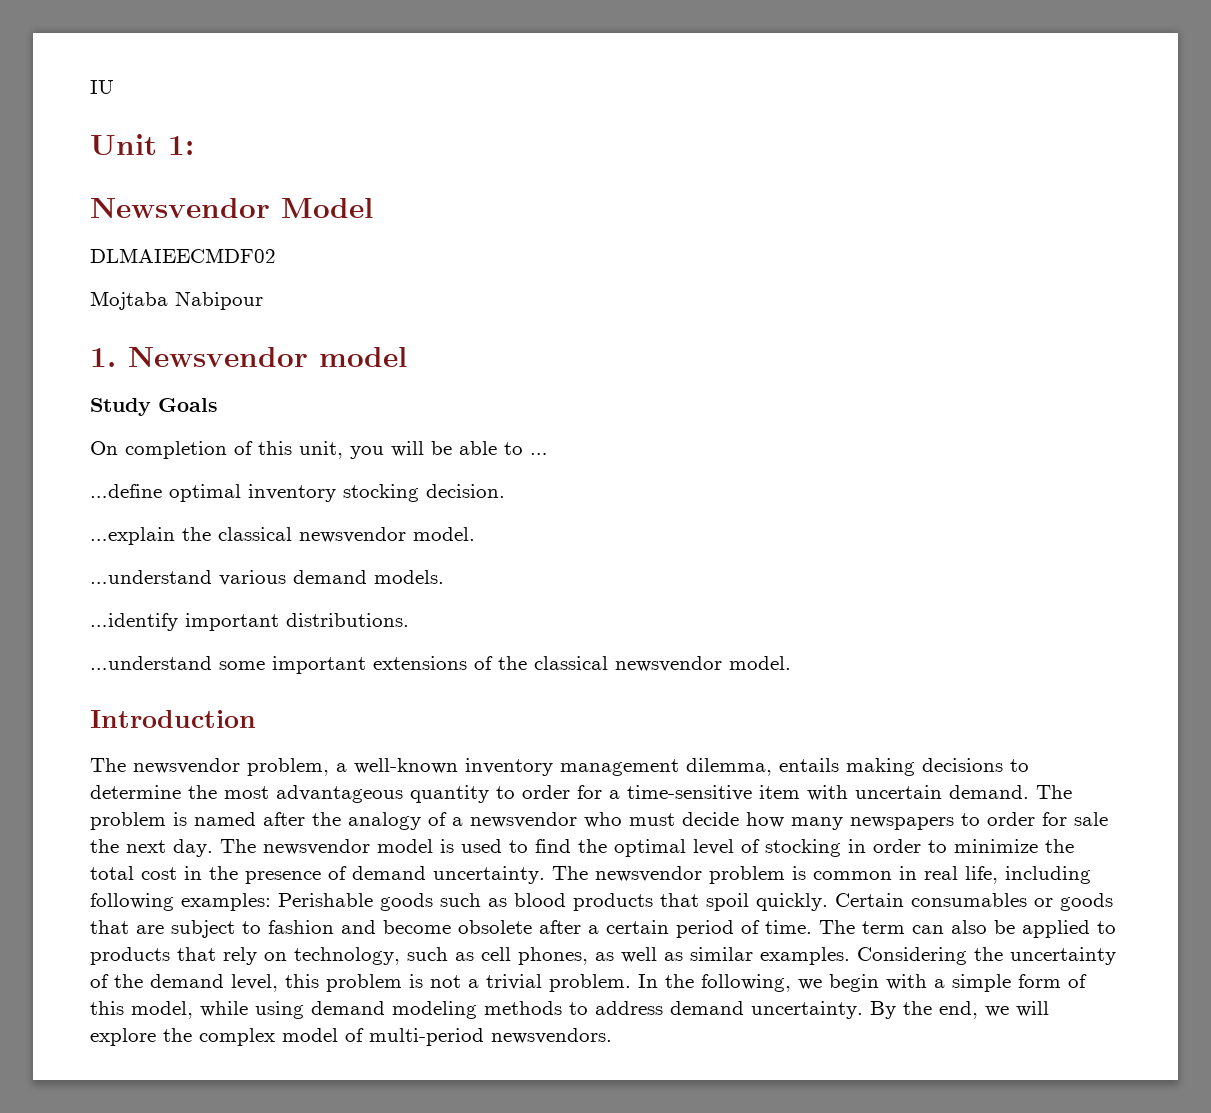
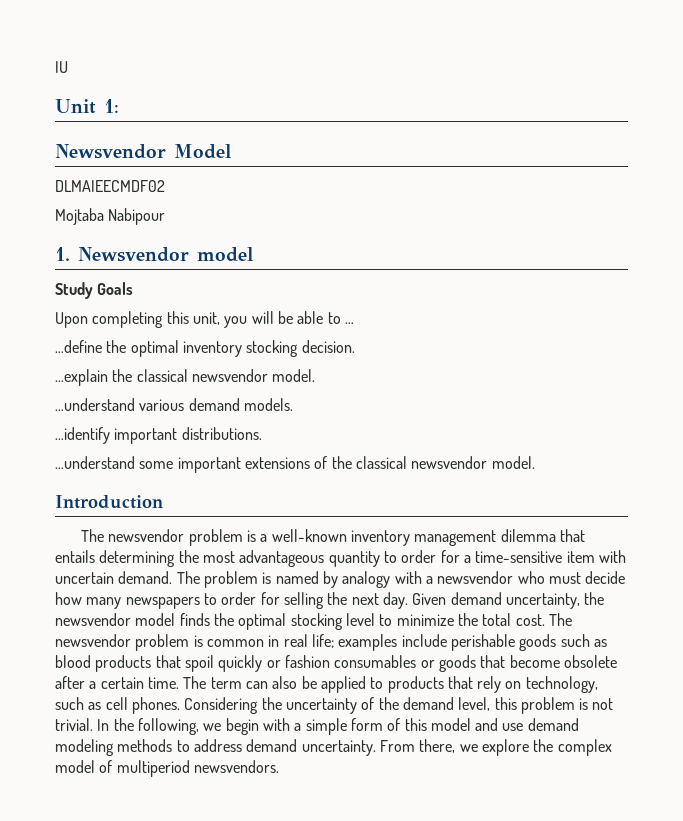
- On completion of this unit, you will be able to …
+ Upon completing this unit, you will be able to …
- …define optimal inventory stocking decision.
+ …define the optimal inventory stocking decision.
- The newsvendor problem, a well-known inventory management dilemma, entails making decisions to determine the most advantageous quantity to order for a time-sensitive item with uncertain demand.
+ The newsvendor problem is a well-known inventory management dilemma that entails determining the most advantageous quantity to order for a time-sensitive item with uncertain demand.
- The problem is named after the analogy of a newsvendor who must decide how many newspapers to order for sale the next day.
+ The problem is named by analogy with a newsvendor who must decide how many newspapers to order for selling the next day.
- The newsvendor model is used to find the optimal level of stocking in order to minimize the total cost in the presence of demand uncertainty.
+ Given demand uncertainty, the newsvendor model finds the optimal stocking level to minimize the total cost.
- The newsvendor problem is common in real life, including following examples: Perishable goods such as blood products that spoil quickly. Certain consumables or goods that are subject to fashion and become obsolete after a certain period of time.
+ The newsvendor problem is common in real life; examples include perishable goods such as blood products that spoil quickly or fashion consumables or goods that become obsolete after a certain time.
- The term can also be applied to products that rely on technology, such as cell phones, as well as similar examples.
+ The term can also be applied to products that rely on technology, such as cell phones.
- Considering the uncertainty of the demand level, this problem is not a trivial problem.
+ Considering the uncertainty of the demand level, this problem is not trivial.
- In the following, we begin with a simple form of this model, while using demand modeling methods to address demand uncertainty.
+ In the following, we begin with a simple form of this model and use demand modeling methods to address demand uncertainty.
- By the end, we will explore the complex model of multi-period newsvendors.
+ From there, we explore the complex model of multiperiod newsvendors.

